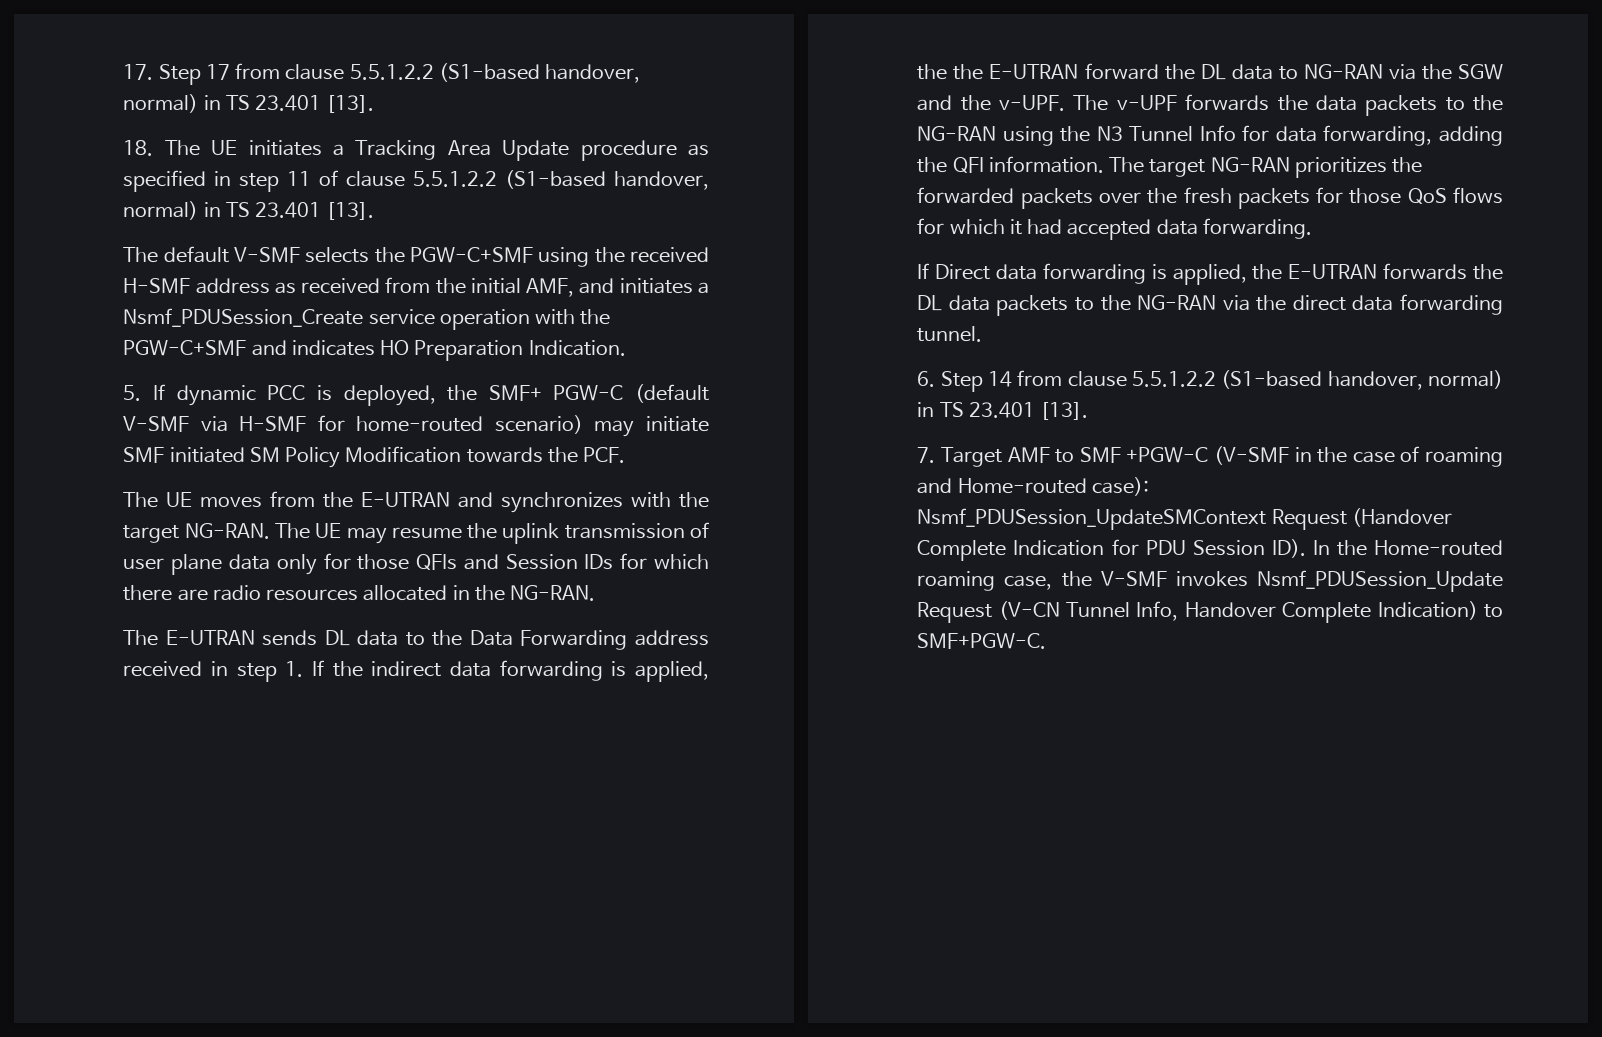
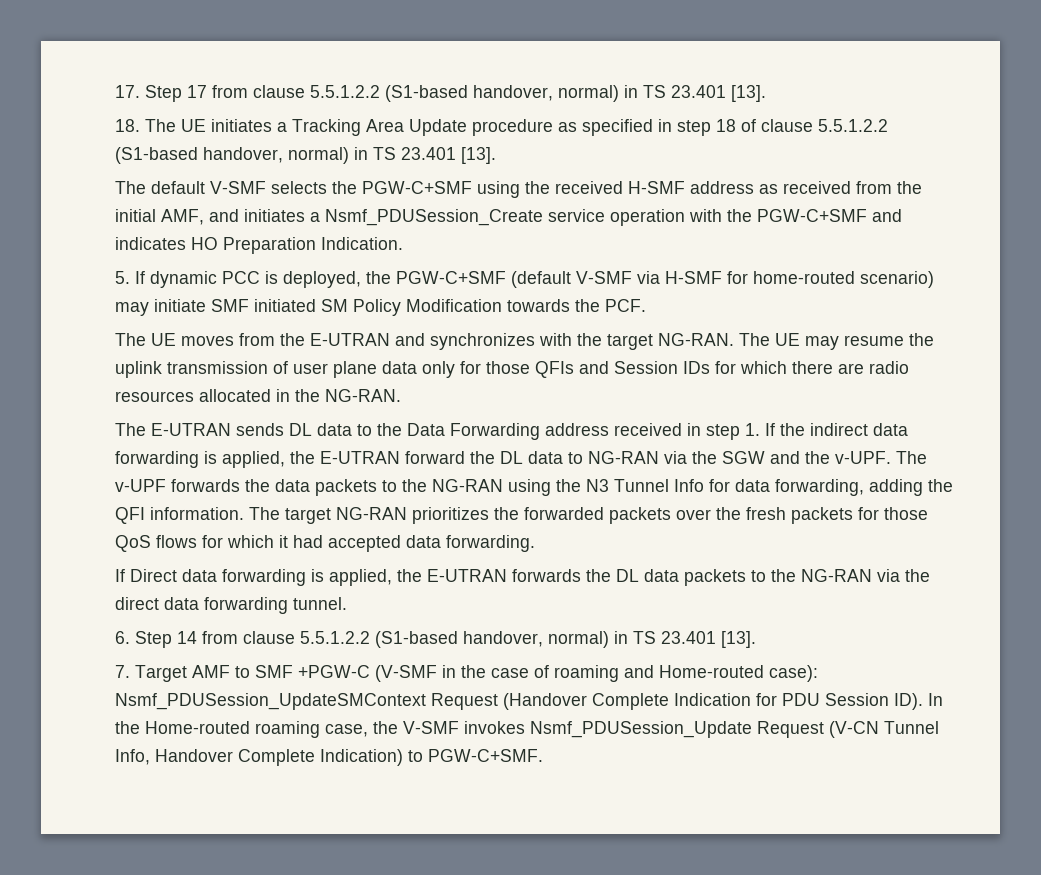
- 18. The UE initiates a Tracking Area Update procedure as specified in step 11 of clause 5.5.1.2.2 (S1-based handover, normal) in TS 23.401 [13].
+ 18. The UE initiates a Tracking Area Update procedure as specified in step 18 of clause 5.5.1.2.2 (S1-based handover, normal) in TS 23.401 [13].
- 5. If dynamic PCC is deployed, the SMF+ PGW-C (default V-SMF via H-SMF for home-routed scenario) may initiate SMF initiated SM Policy Modification towards the PCF.
+ 5. If dynamic PCC is deployed, the PGW-C+SMF (default V-SMF via H-SMF for home-routed scenario) may initiate SMF initiated SM Policy Modification towards the PCF.
- The E-UTRAN sends DL data to the Data Forwarding address received in step 1. If the indirect data forwarding is applied, the the E-UTRAN forward the DL data to NG-RAN via the SGW and the v-UPF.
+ The E-UTRAN sends DL data to the Data Forwarding address received in step 1. If the indirect data forwarding is applied, the E-UTRAN forward the DL data to NG-RAN via the SGW and the v-UPF.
- 7. Target AMF to SMF +PGW-C (V-SMF in the case of roaming and Home-routed case): Nsmf_PDUSession_UpdateSMContext Request (Handover Complete Indication for PDU Session ID). In the Home-routed roaming case, the V-SMF invokes Nsmf_PDUSession_Update Request (V-CN Tunnel Info, Handover Complete Indication) to SMF+PGW-C.
+ 7. Target AMF to SMF +PGW-C (V-SMF in the case of roaming and Home-routed case): Nsmf_PDUSession_UpdateSMContext Request (Handover Complete Indication for PDU Session ID). In the Home-routed roaming case, the V-SMF invokes Nsmf_PDUSession_Update Request (V-CN Tunnel Info, Handover Complete Indication) to PGW-C+SMF.

